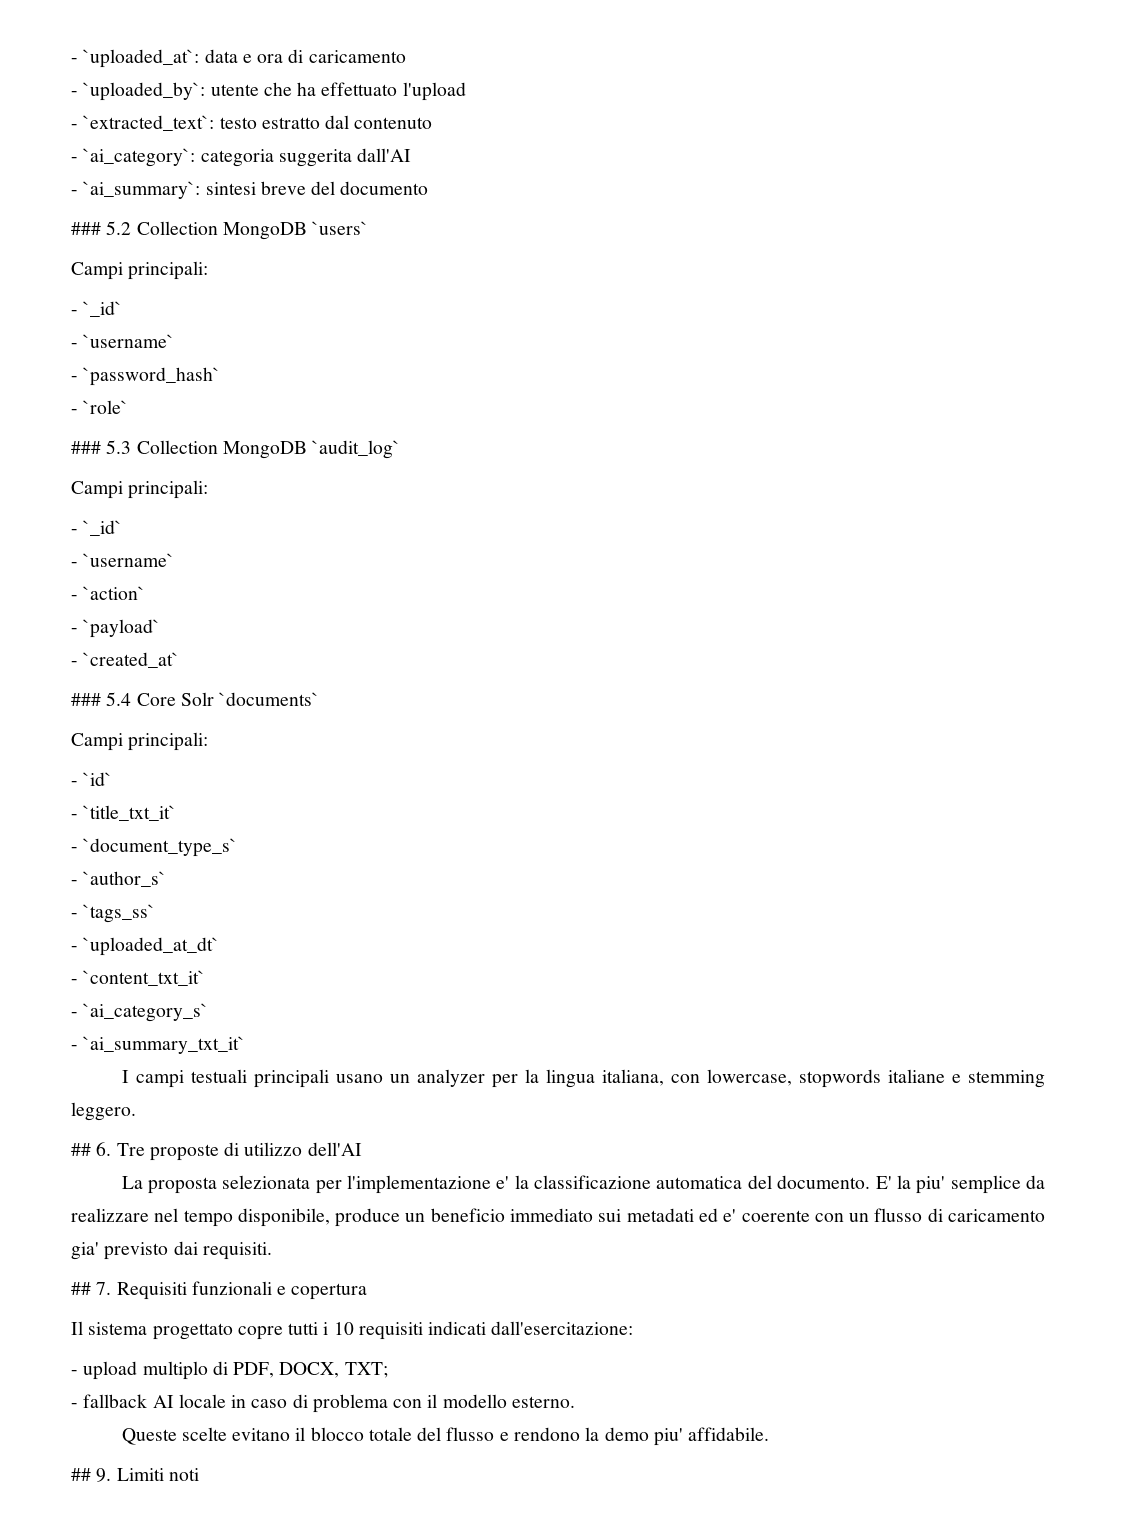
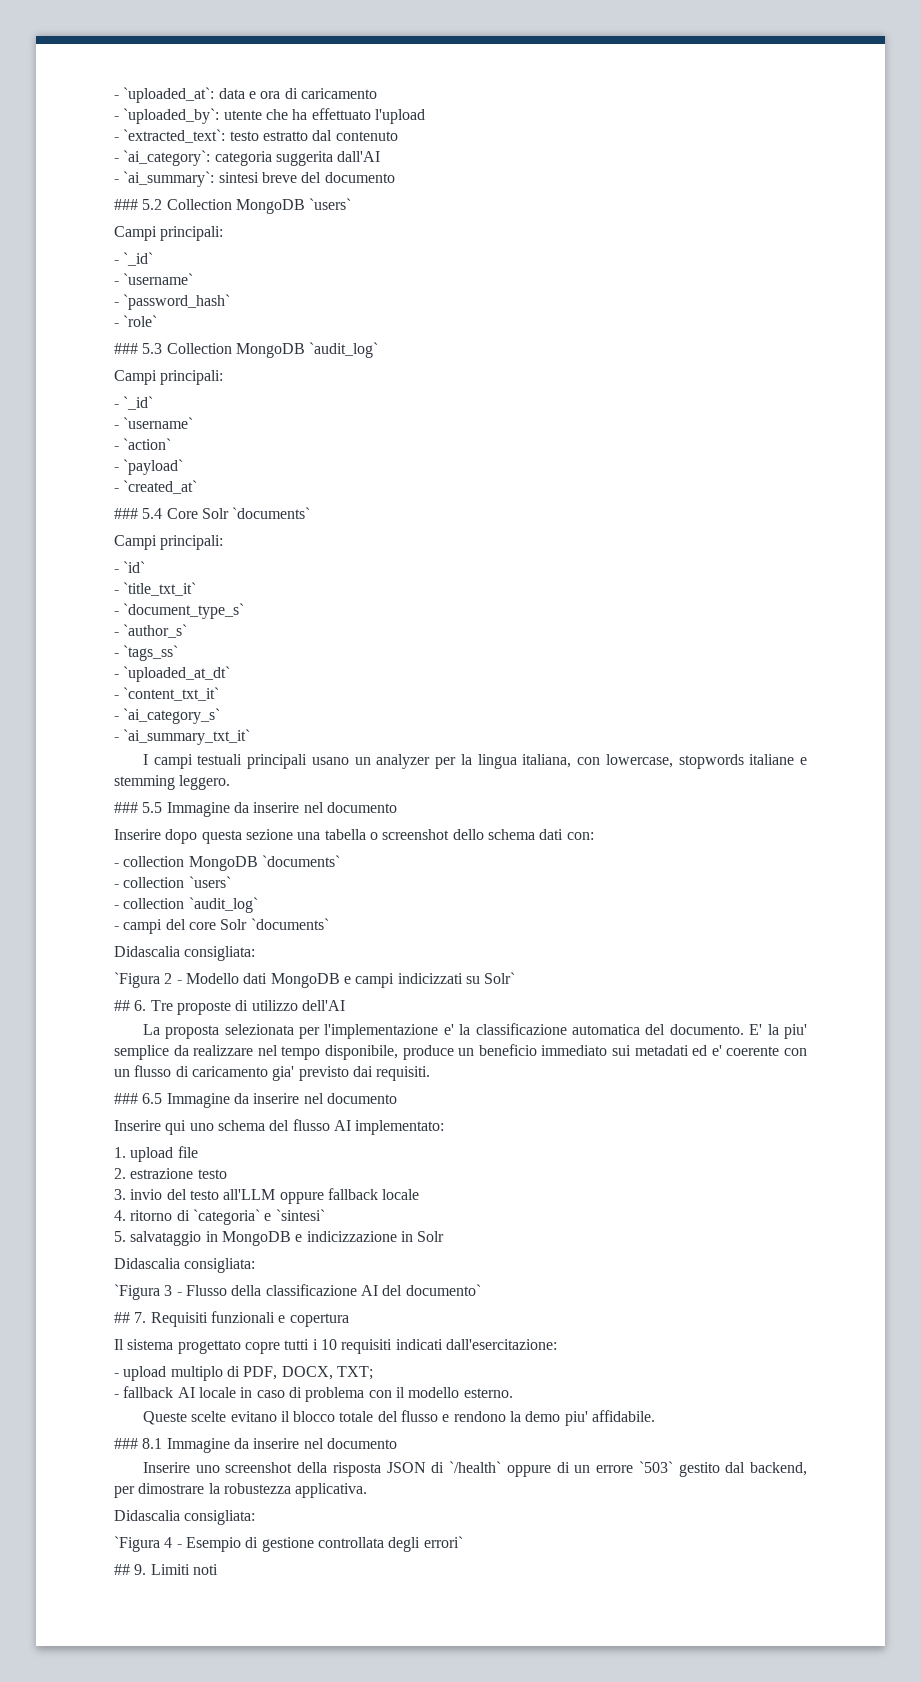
+ ### 5.5 Immagine da inserire nel documento
+ Inserire dopo questa sezione una tabella o screenshot dello schema dati con:
+ - collection MongoDB `documents`
+ - collection `users`
+ - collection `audit_log`
+ - campi del core Solr `documents`
+ Didascalia consigliata:
+ `Figura 2 - Modello dati MongoDB e campi indicizzati su Solr`
+ ### 6.5 Immagine da inserire nel documento
+ Inserire qui uno schema del flusso AI implementato:
+ 1. upload file
+ 2. estrazione testo
+ 3. invio del testo all'LLM oppure fallback locale
+ 4. ritorno di `categoria` e `sintesi`
+ 5. salvataggio in MongoDB e indicizzazione in Solr
+ Didascalia consigliata:
+ `Figura 3 - Flusso della classificazione AI del documento`
+ ### 8.1 Immagine da inserire nel documento
+ Inserire uno screenshot della risposta JSON di `/health` oppure di un errore `503` gestito dal backend, per dimostrare la robustezza applicativa.
+ Didascalia consigliata:
+ `Figura 4 - Esempio di gestione controllata degli errori`

